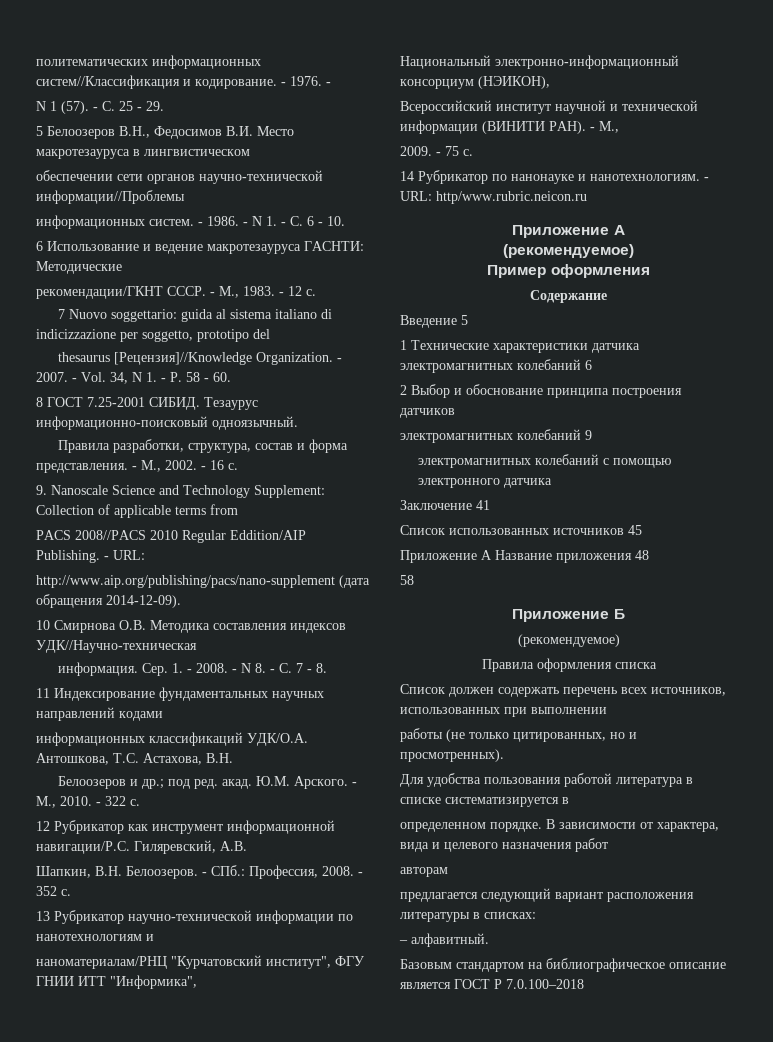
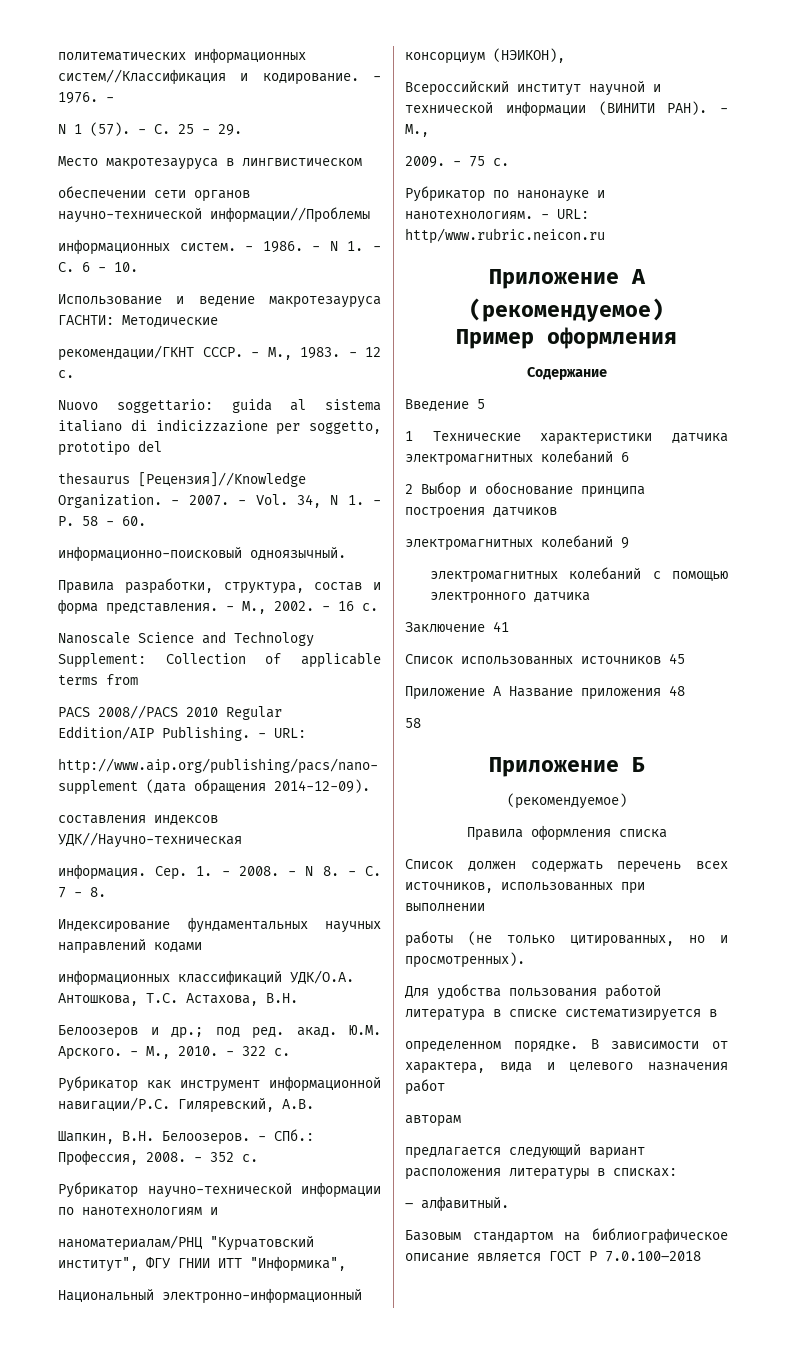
- 5 Белоозеров В.Н., Федосимов В.И. Место макротезауруса в лингвистическом
+ Место макротезауруса в лингвистическом
- 6 Использование и ведение макротезауруса ГАСНТИ: Методические
+ Использование и ведение макротезауруса ГАСНТИ: Методические
- 7 Nuovo soggettario: guida al sistema italiano di indicizzazione per soggetto, prototipo del
+ Nuovo soggettario: guida al sistema italiano di indicizzazione per soggetto, prototipo del
- 8 ГОСТ 7.25-2001 СИБИД. Тезаурус информационно-поисковый одноязычный.
+ информационно-поисковый одноязычный.
- 9. Nanoscale Science and Technology Supplement: Collection of applicable terms from
+ Nanoscale Science and Technology Supplement: Collection of applicable terms from
- 10 Смирнова О.В. Методика составления индексов УДК//Научно-техническая
+ составления индексов УДК//Научно-техническая
- 11 Индексирование фундаментальных научных направлений кодами
+ Индексирование фундаментальных научных направлений кодами
- 12 Рубрикатор как инструмент информационной навигации/Р.С. Гиляревский, А.В.
+ Рубрикатор как инструмент информационной навигации/Р.С. Гиляревский, А.В.
- 13 Рубрикатор научно-технической информации по нанотехнологиям и
+ Рубрикатор научно-технической информации по нанотехнологиям и
- 14 Рубрикатор по нанонауке и нанотехнологиям.
+ Рубрикатор по нанонауке и нанотехнологиям.

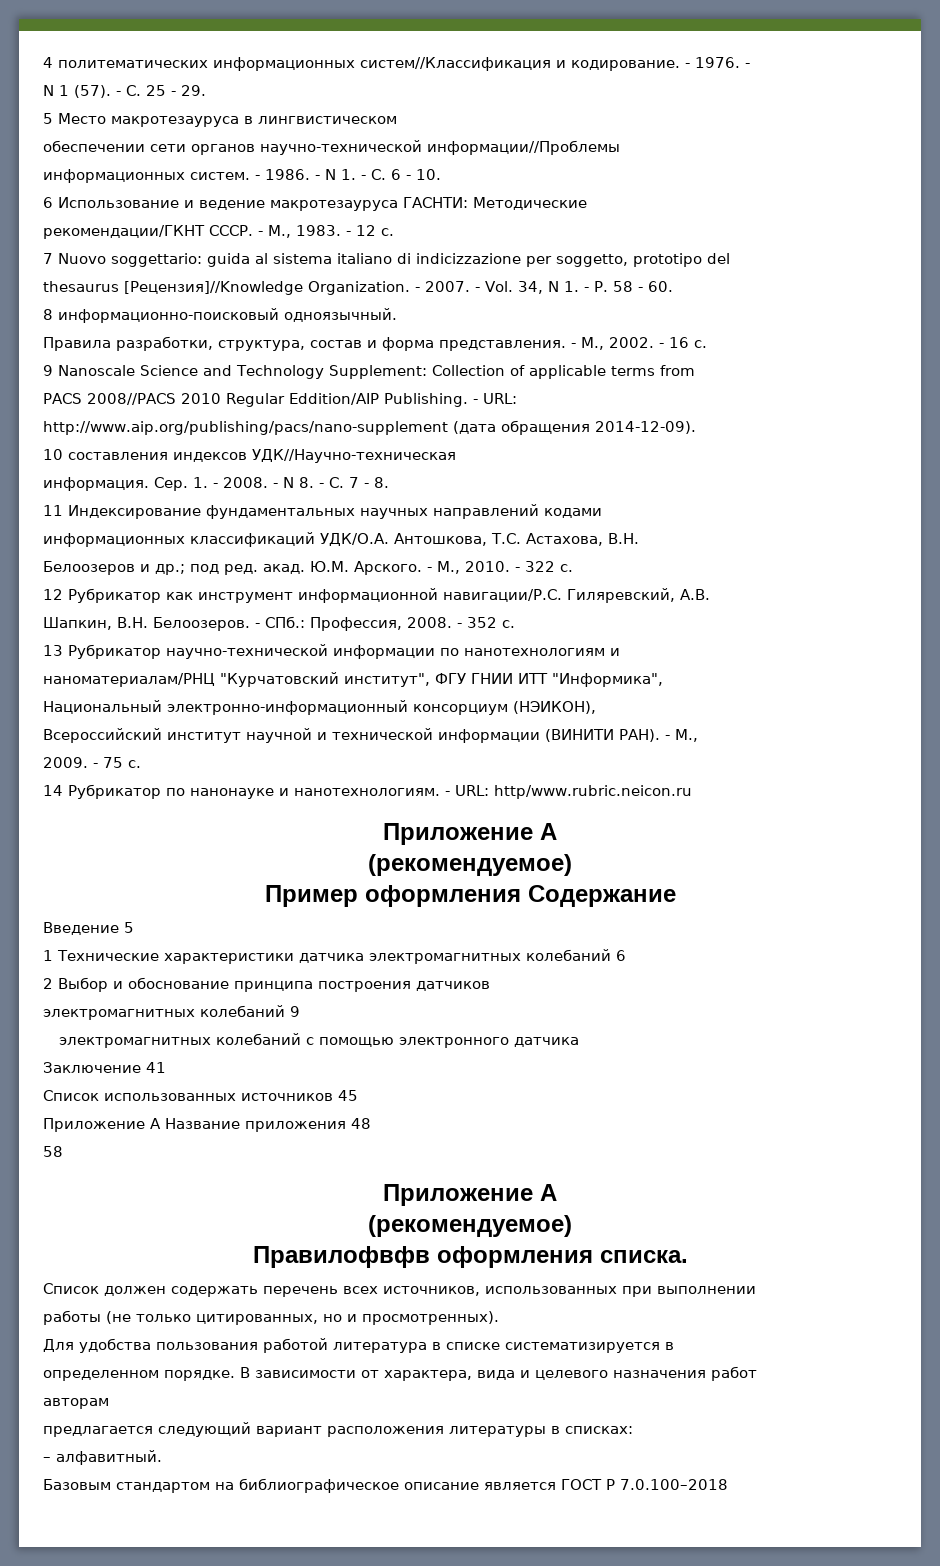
- политематических информационных систем//Классификация и кодирование.
+ 4 политематических информационных систем//Классификация и кодирование.
- Место макротезауруса в лингвистическом
+ 5 Место макротезауруса в лингвистическом
- Использование и ведение макротезауруса ГАСНТИ: Методические
+ 6 Использование и ведение макротезауруса ГАСНТИ: Методические
- Nuovo soggettario: guida al sistema italiano di indicizzazione per soggetto, prototipo del
+ 7 Nuovo soggettario: guida al sistema italiano di indicizzazione per soggetto, prototipo del
- информационно-поисковый одноязычный.
+ 8 информационно-поисковый одноязычный.
- Nanoscale Science and Technology Supplement: Collection of applicable terms from
+ 9 Nanoscale Science and Technology Supplement: Collection of applicable terms from
- составления индексов УДК//Научно-техническая
+ 10 составления индексов УДК//Научно-техническая
- Индексирование фундаментальных научных направлений кодами
+ 11 Индексирование фундаментальных научных направлений кодами
- Рубрикатор как инструмент информационной навигации/Р.С. Гиляревский, А.В.
+ 12 Рубрикатор как инструмент информационной навигации/Р.С. Гиляревский, А.В.
- Рубрикатор научно-технической информации по нанотехнологиям и
+ 13 Рубрикатор научно-технической информации по нанотехнологиям и
- Рубрикатор по нанонауке и нанотехнологиям.
+ 14 Рубрикатор по нанонауке и нанотехнологиям.
- Пример оформления
- Содержание
+ Пример оформления Содержание
  Приложение А Название приложения 48
  58
- Приложение Б
+ Приложение А
  (рекомендуемое)
- Правила оформления списка
+ Правилофвфв оформления списка.

